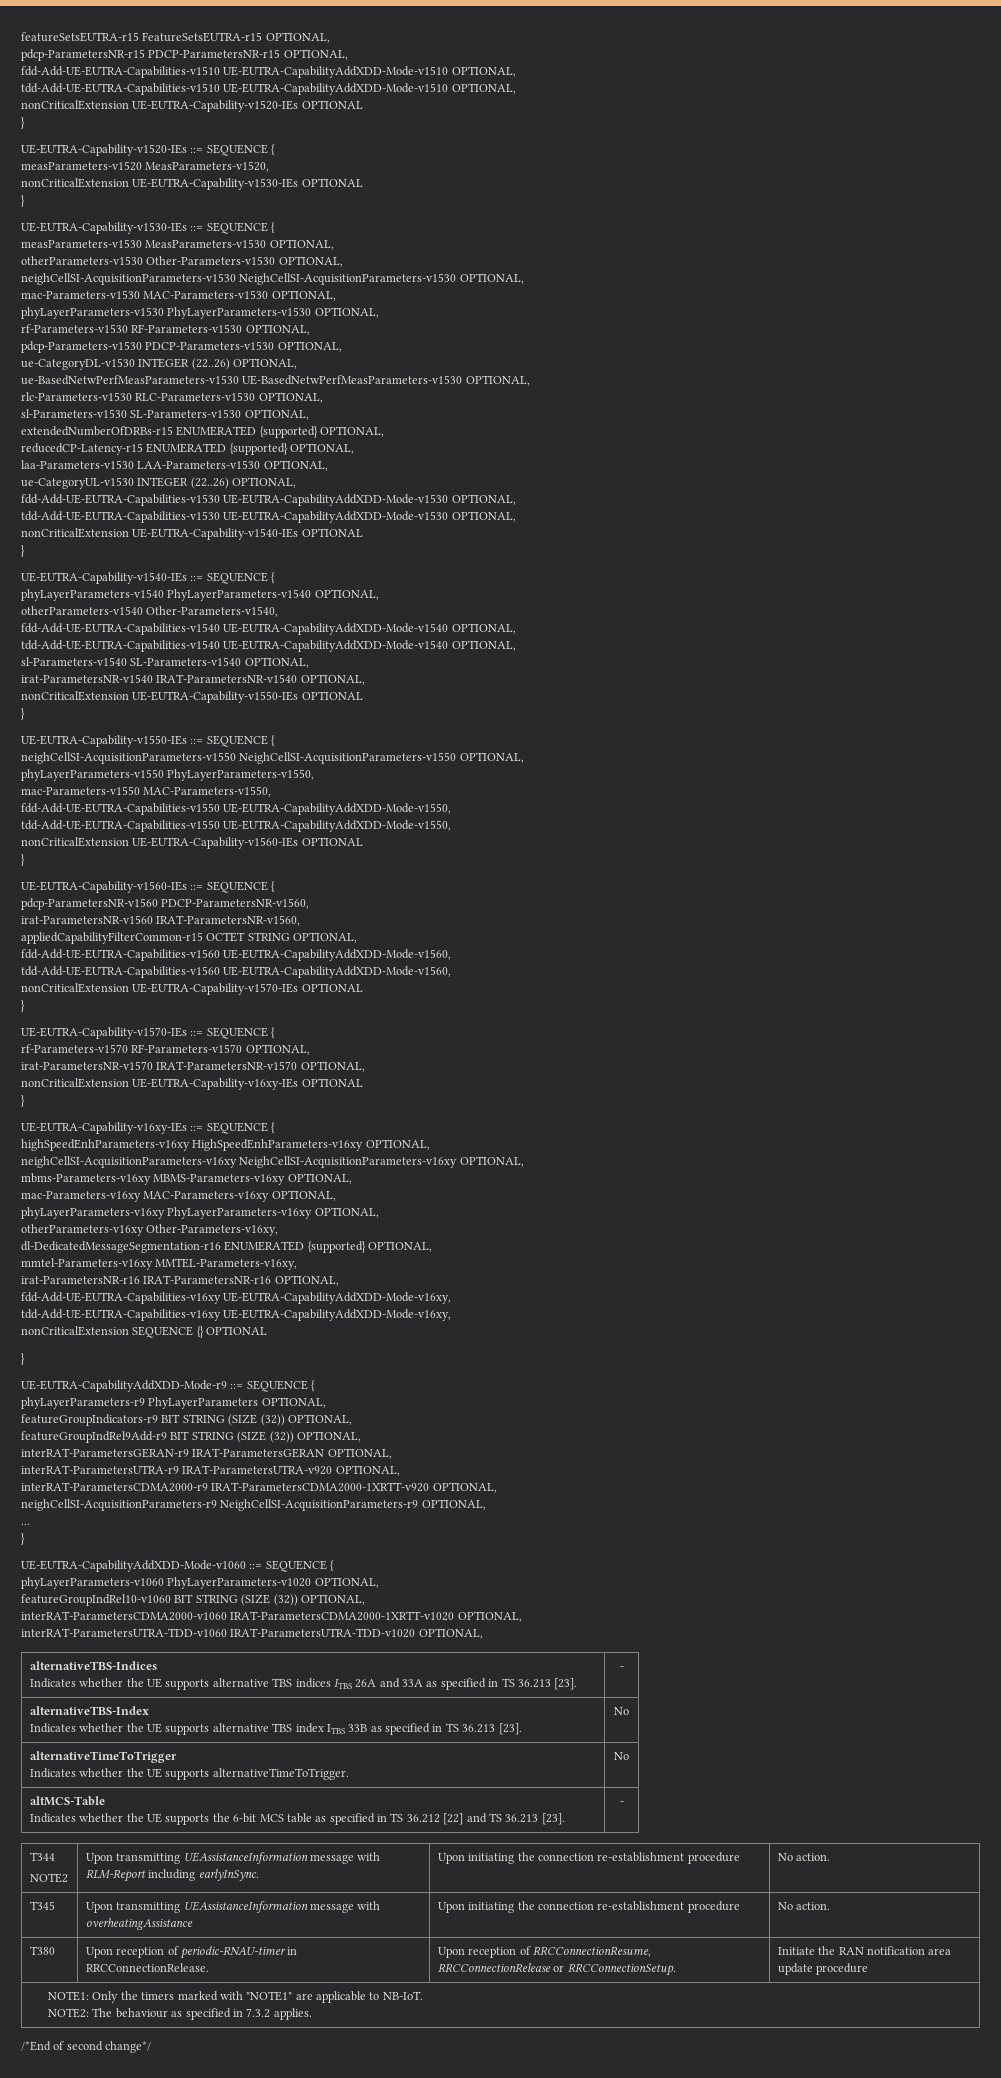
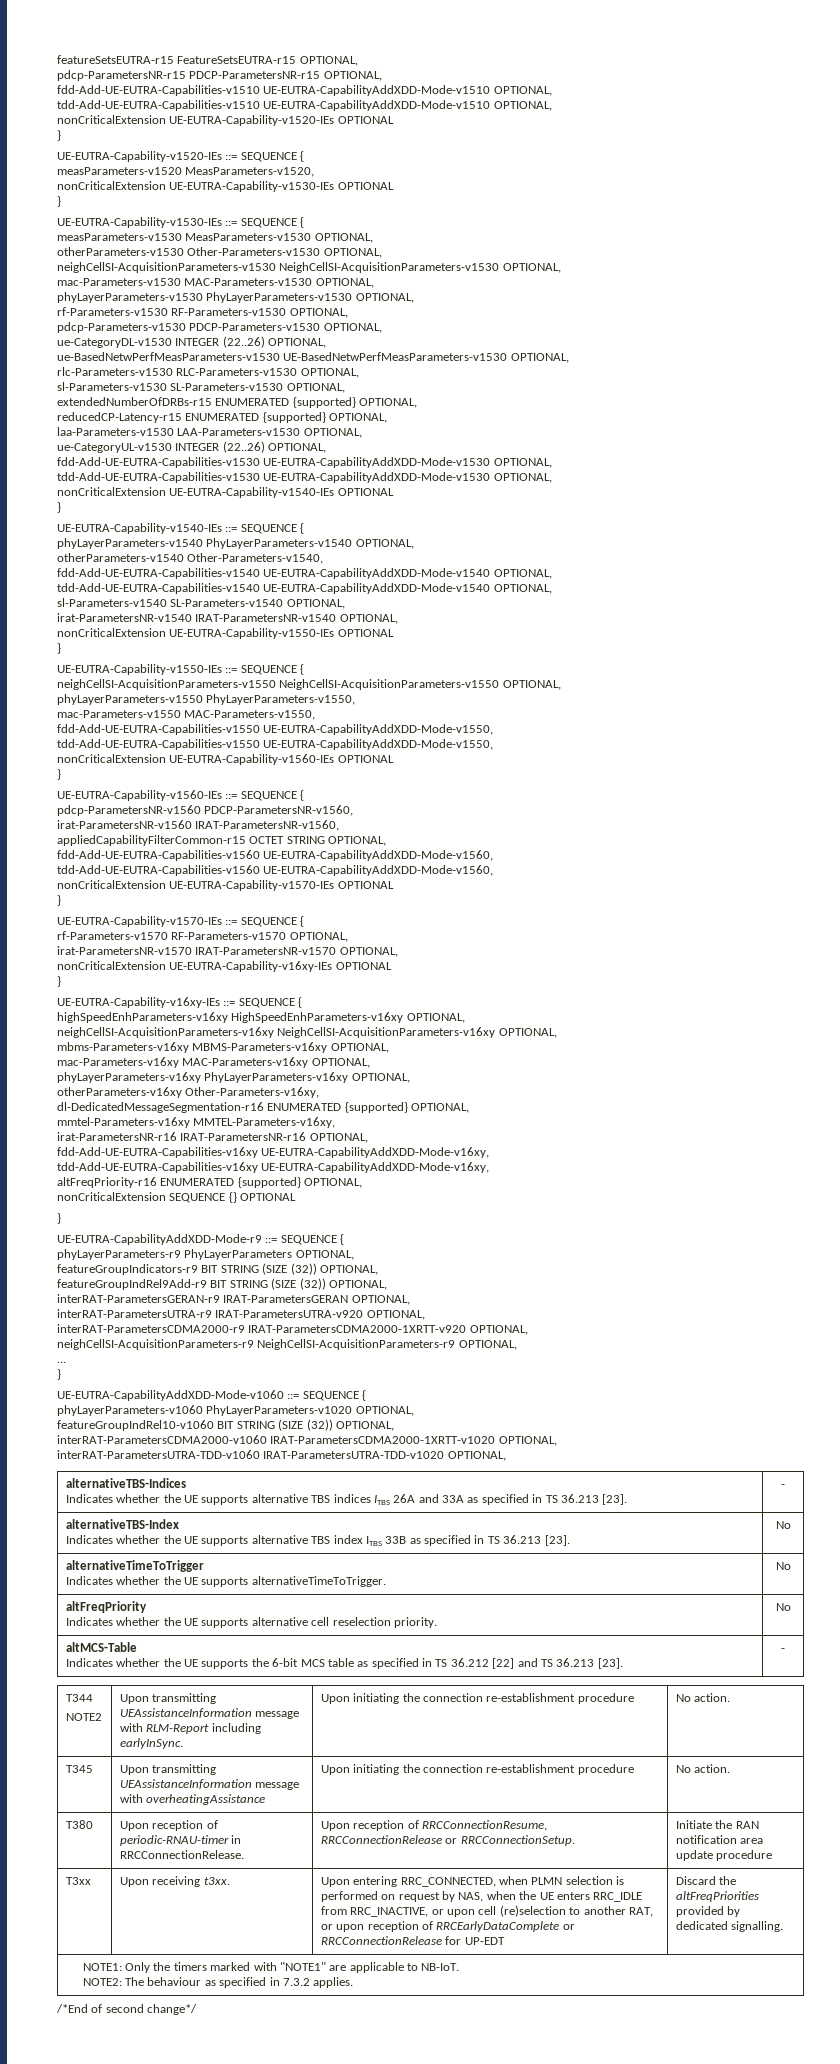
+ altFreqPriority-r16 ENUMERATED {supported} OPTIONAL,
+ altFreqPriority
+ Indicates whether the UE supports alternative cell reselection priority. | No
+ T3xx | Upon receiving t3xx. | Upon entering RRC_CONNECTED, when PLMN selection is performed on request by NAS, when the UE enters RRC_IDLE from RRC_INACTIVE, or upon cell (re)selection to another RAT, or upon reception of RRCEarlyDataComplete or RRCConnectionRelease for UP-EDT | Discard the altFreqPriorities provided by dedicated signalling.

